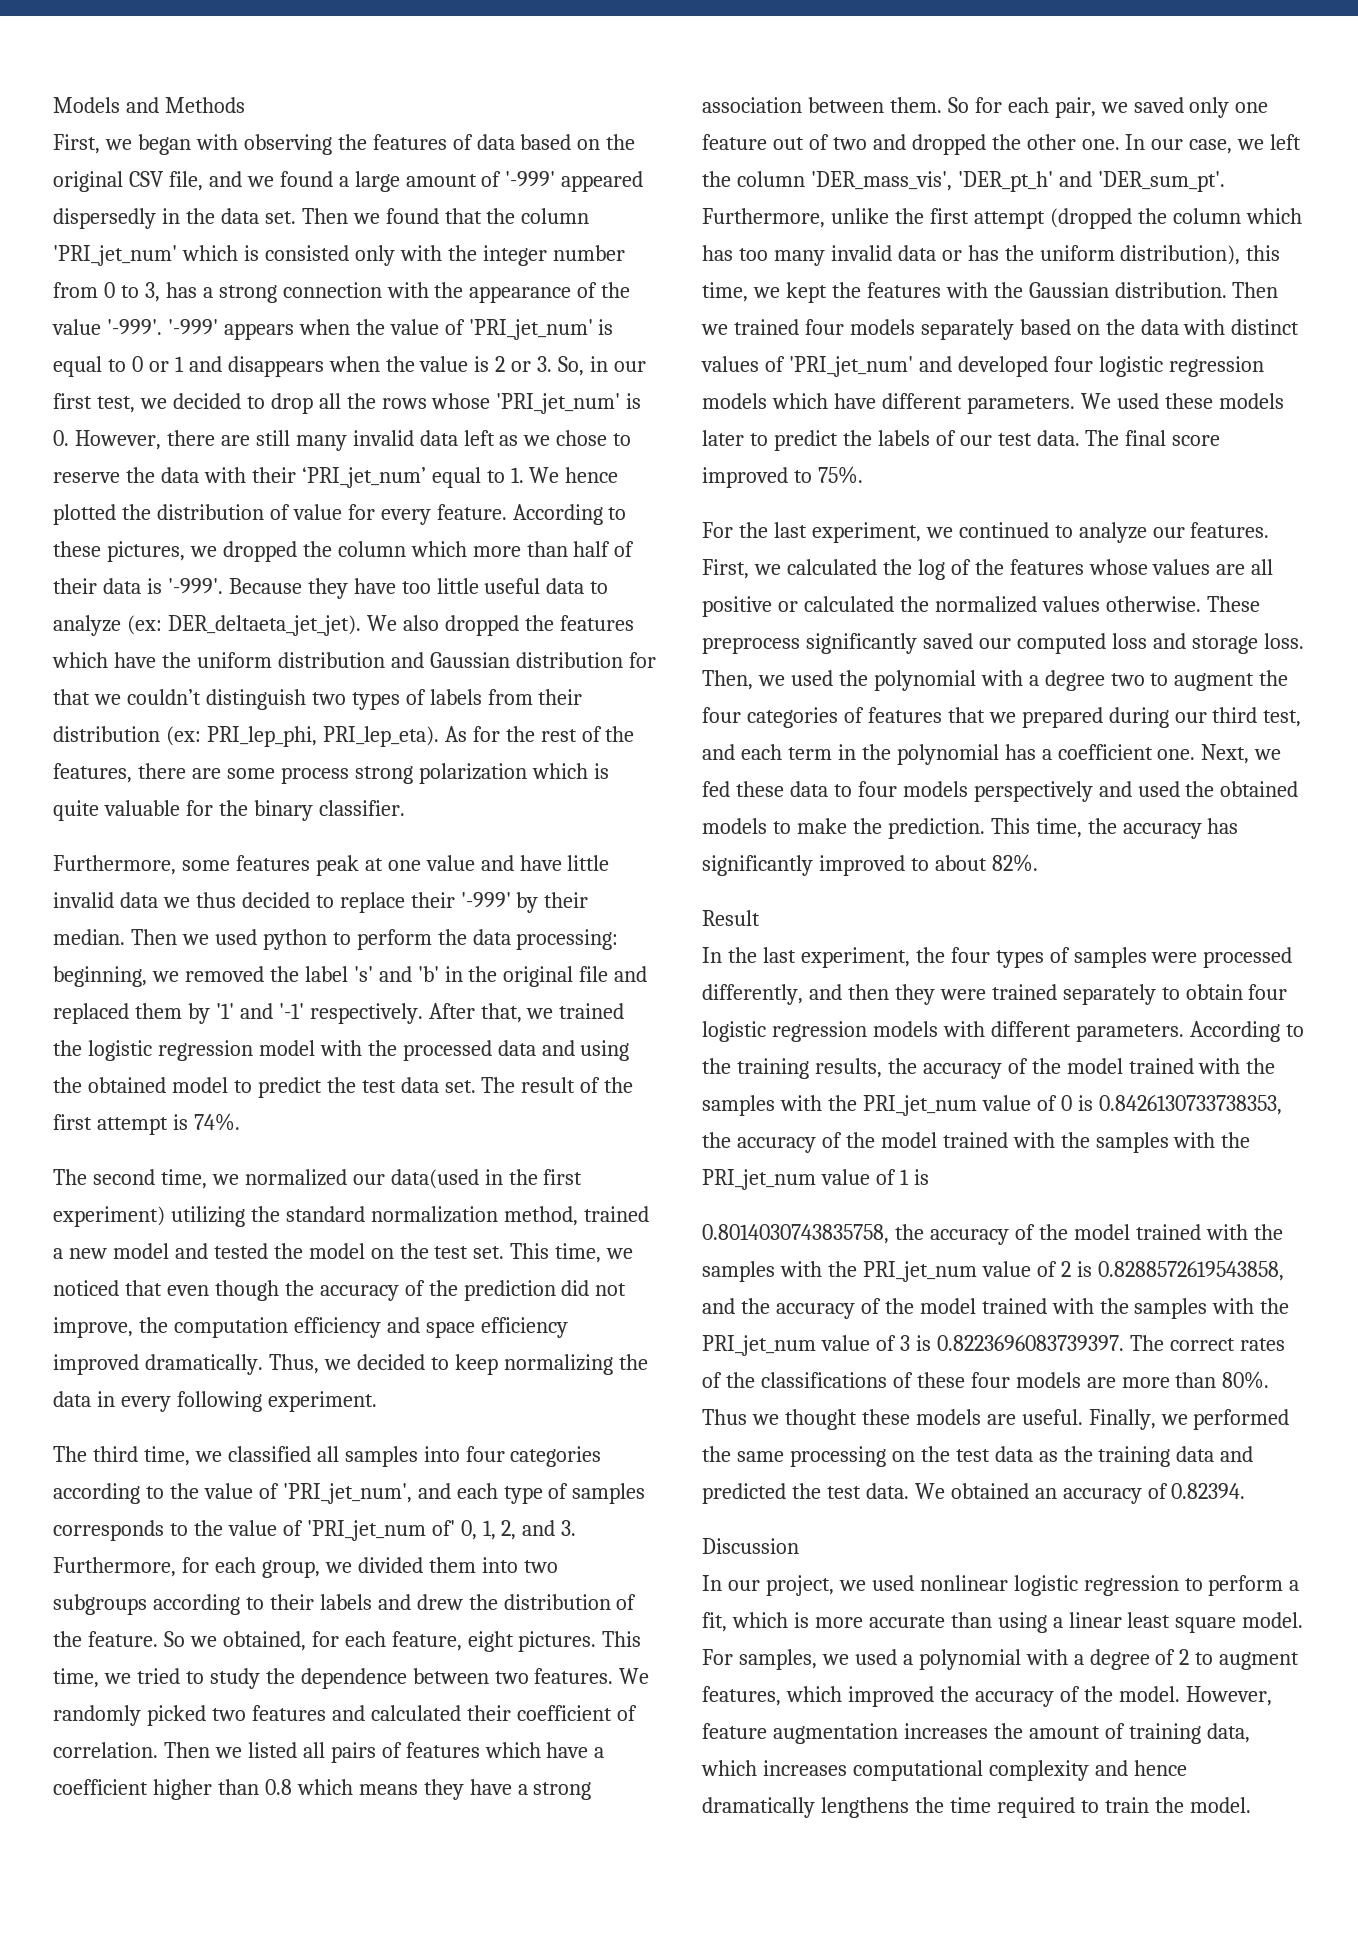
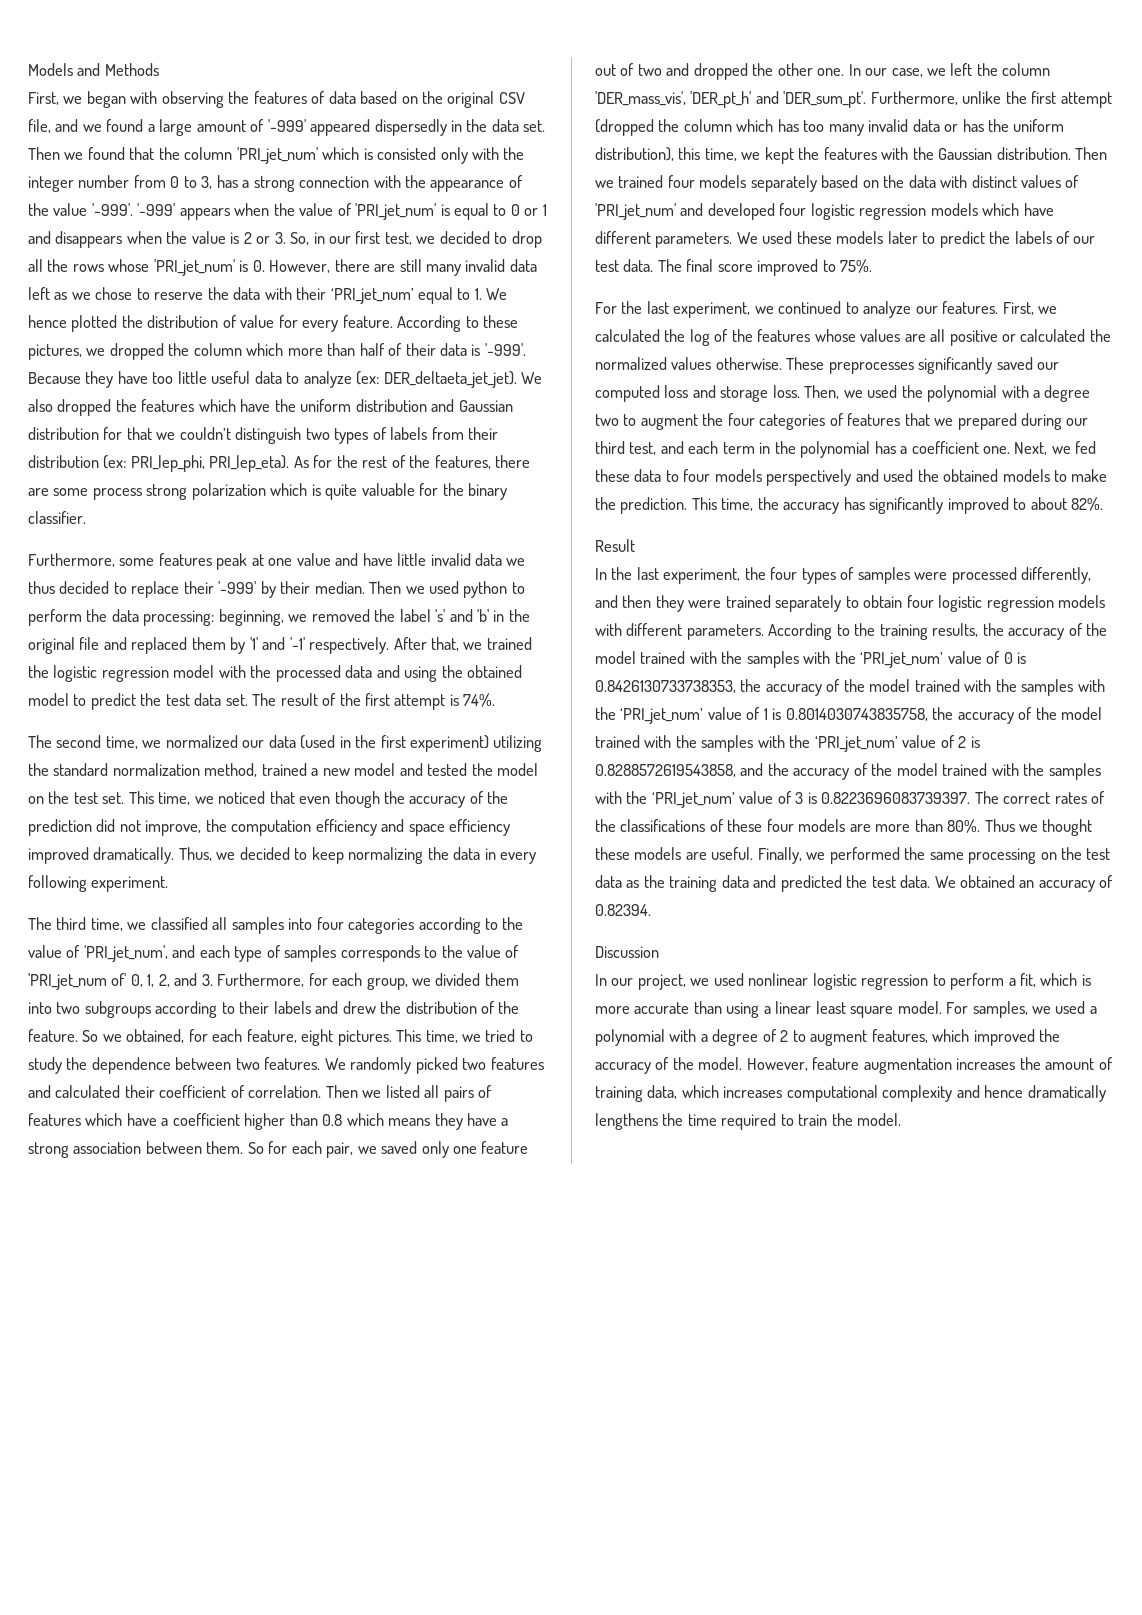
- The second time, we normalized our data(used in the first experiment) utilizing the standard normalization method, trained a new model and tested the model on the test set.
+ The second time, we normalized our data (used in the first experiment) utilizing the standard normalization method, trained a new model and tested the model on the test set.
- These preprocess significantly saved our computed loss and storage loss.
+ These preprocesses significantly saved our computed loss and storage loss.
- According to the training results, the accuracy of the model trained with the samples with the PRI_jet_num value of 0 is 0.8426130733738353, the accuracy of the model trained with the samples with the PRI_jet_num value of 1 is
- 0.8014030743835758, the accuracy of the model trained with the samples with the PRI_jet_num value of 2 is 0.8288572619543858, and the accuracy of the model trained with the samples with the PRI_jet_num value of 3 is 0.8223696083739397. The correct rates of the classifications of these four models are more than 80%.
+ According to the training results, the accuracy of the model trained with the samples with the ‘PRI_jet_num’ value of 0 is 0.8426130733738353, the accuracy of the model trained with the samples with the ‘PRI_jet_num’ value of 1 is 0.8014030743835758, the accuracy of the model trained with the samples with the ‘PRI_jet_num’ value of 2 is 0.8288572619543858, and the accuracy of the model trained with the samples with the ‘PRI_jet_num’ value of 3 is 0.8223696083739397. The correct rates of the classifications of these four models are more than 80%.

